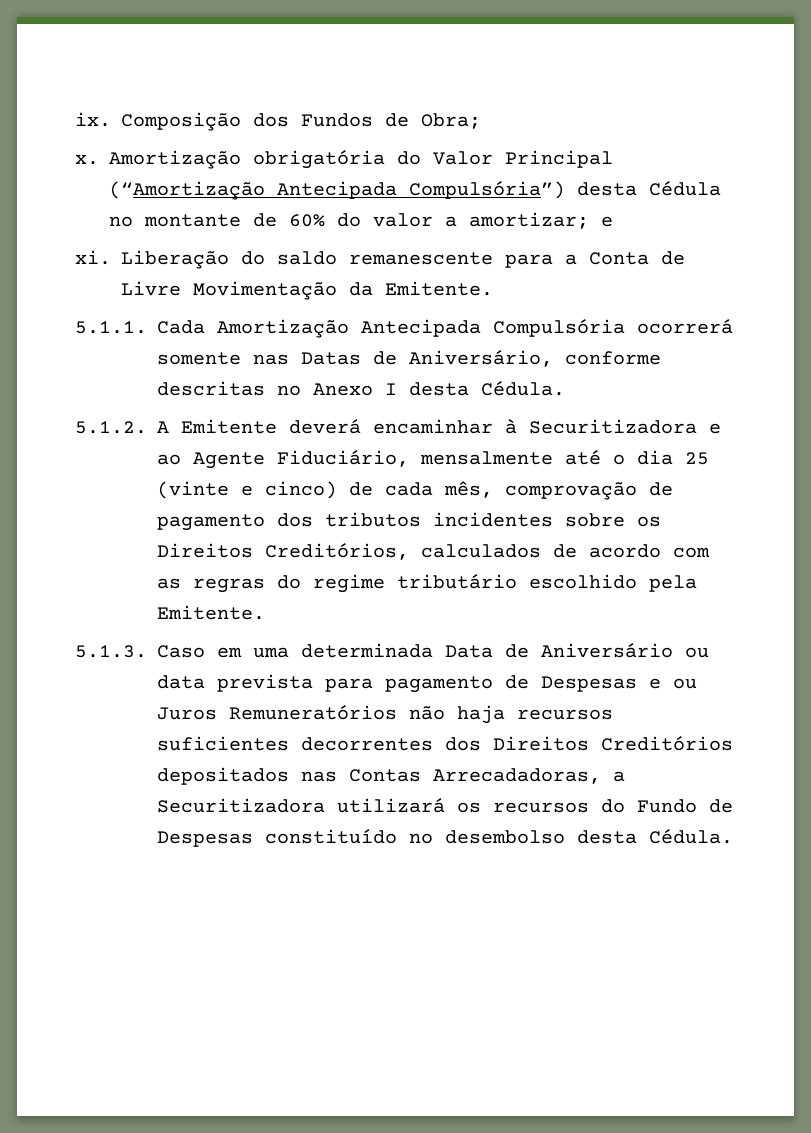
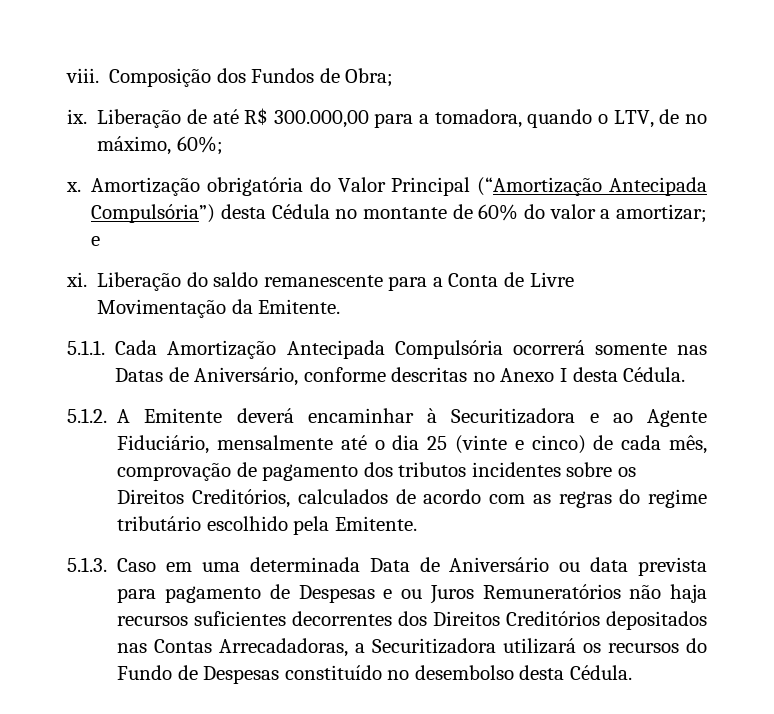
- ix.
+ viii.
+ ix. Liberação de até R$ 300.000,00 para a tomadora, quando o LTV, de no máximo, 60%;

